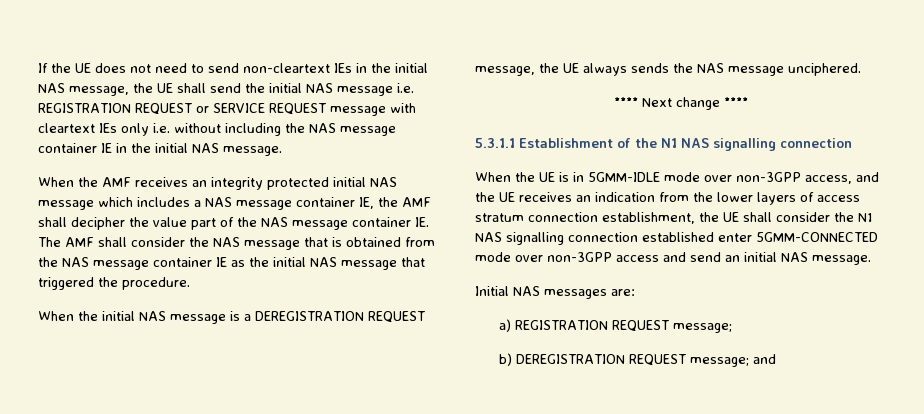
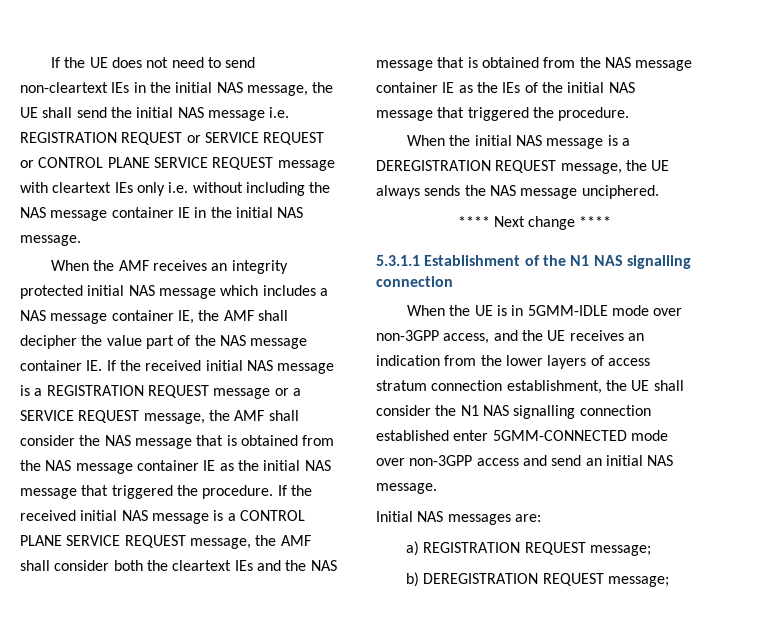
- If the UE does not need to send non-cleartext IEs in the initial NAS message, the UE shall send the initial NAS message i.e. REGISTRATION REQUEST or SERVICE REQUEST message with cleartext IEs only i.e. without including the NAS message container IE in the initial NAS message.
+ If the UE does not need to send non-cleartext IEs in the initial NAS message, the UE shall send the initial NAS message i.e. REGISTRATION REQUEST or SERVICE REQUEST or CONTROL PLANE SERVICE REQUEST message with cleartext IEs only i.e. without including the NAS message container IE in the initial NAS message.
- When the AMF receives an integrity protected initial NAS message which includes a NAS message container IE, the AMF shall decipher the value part of the NAS message container IE. The AMF shall consider the NAS message that is obtained from the NAS message container IE as the initial NAS message that triggered the procedure.
+ When the AMF receives an integrity protected initial NAS message which includes a NAS message container IE, the AMF shall decipher the value part of the NAS message container IE. If the received initial NAS message is a REGISTRATION REQUEST message or a SERVICE REQUEST message, the AMF shall consider the NAS message that is obtained from the NAS message container IE as the initial NAS message that triggered the procedure. If the received initial NAS message is a CONTROL PLANE SERVICE REQUEST message, the AMF shall consider both the cleartext IEs and the NAS message that is obtained from the NAS message container IE as the IEs of the initial NAS message that triggered the procedure.
- b) DEREGISTRATION REQUEST message; and
+ b) DEREGISTRATION REQUEST message;

